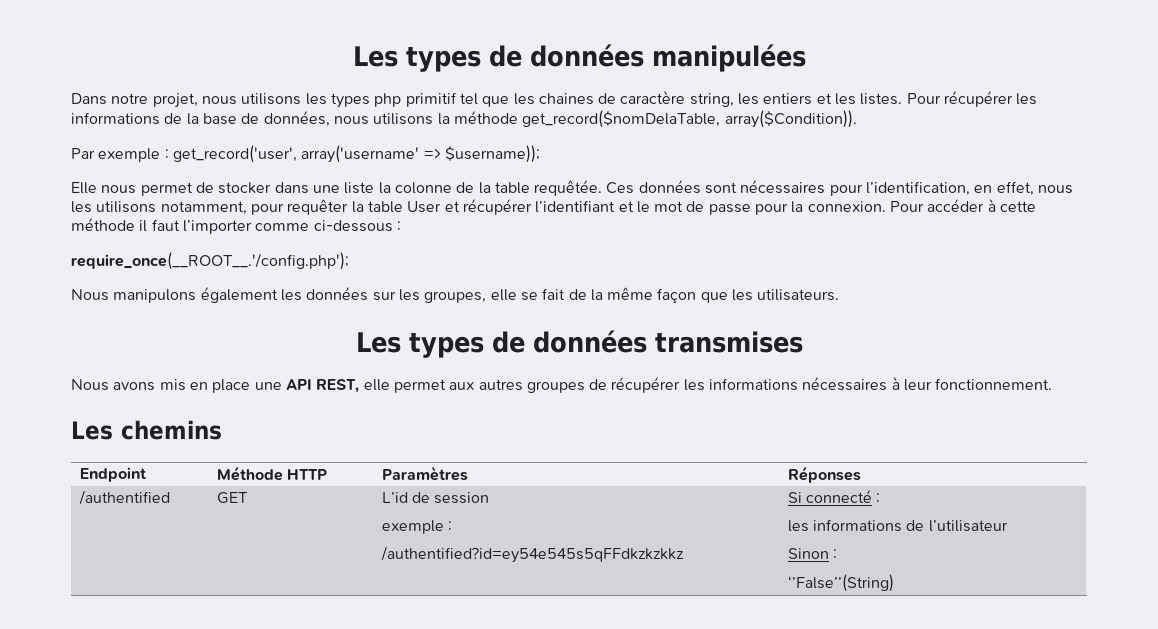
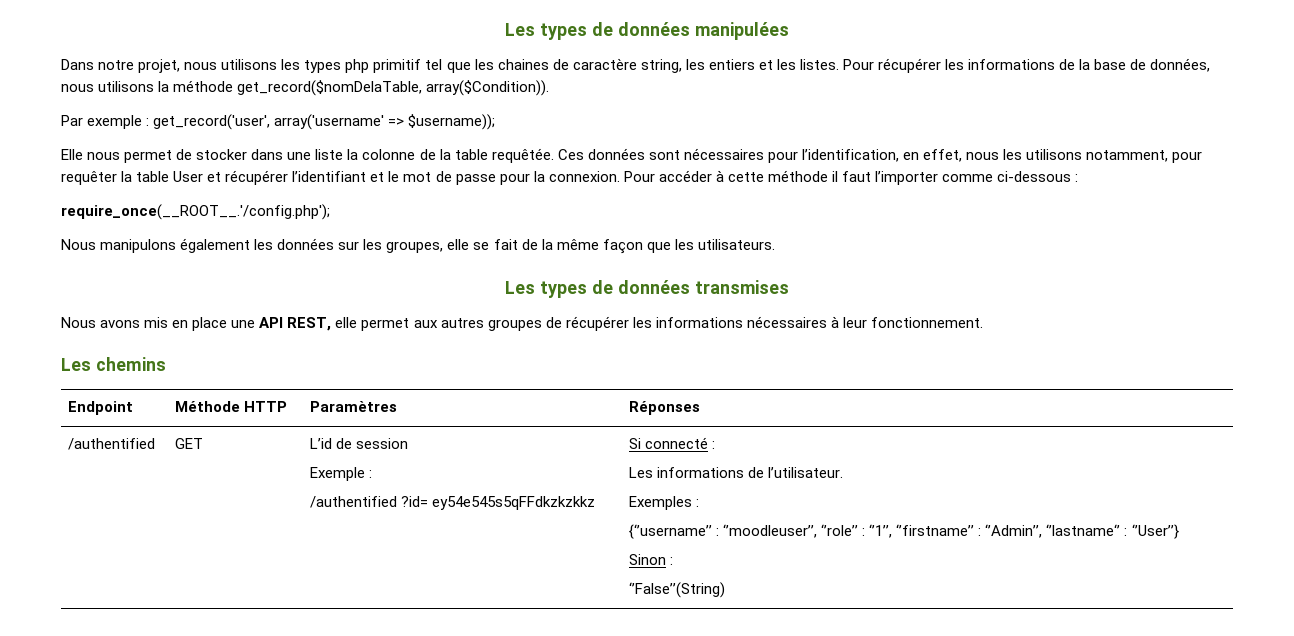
  /authentified | GET | L’id de session
- exemple :
- /authentified?id=ey54e545s5qFFdkzkzkkz | Si connecté :
- les informations de l’utilisateur
+ Exemple :
+ /authentified ?id= ey54e545s5qFFdkzkzkkz | Si connecté :
+ Les informations de l’utilisateur.
+ Exemples :
+ {‘’username’’ : ‘’moodleuser’’, ‘’role’’ : ‘’1’’, ‘’firstname’’ : ‘’Admin’’, ‘’lastname‘’ : ‘’User’’}

